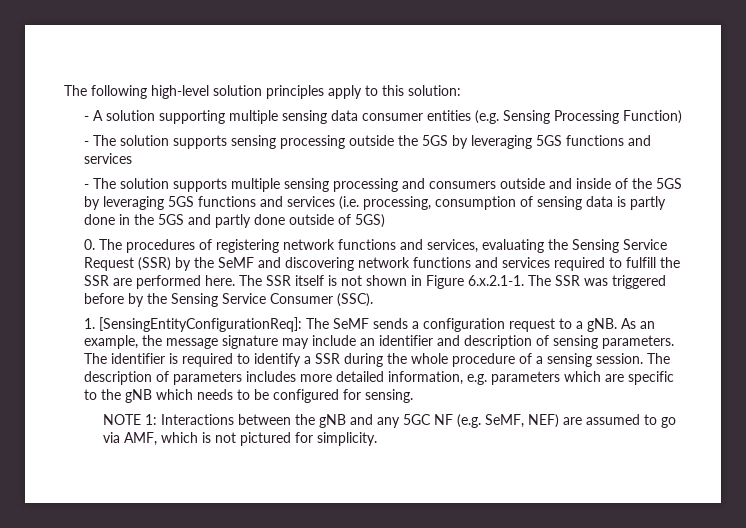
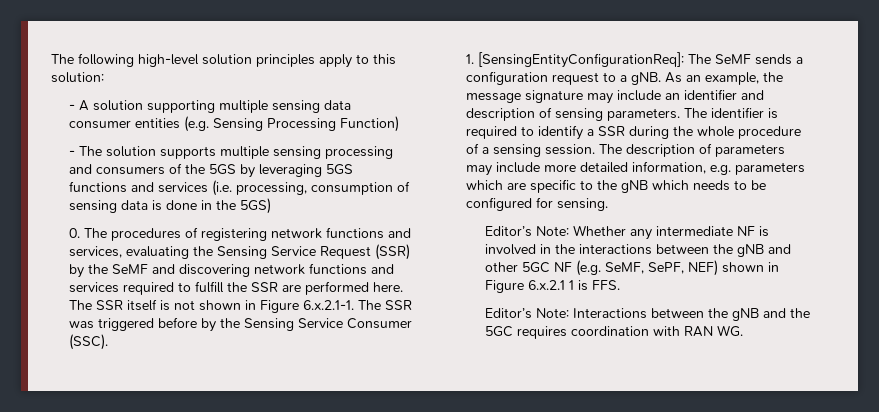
- - The solution supports sensing processing outside the 5GS by leveraging 5GS functions and services
- - The solution supports multiple sensing processing and consumers outside and inside of the 5GS by leveraging 5GS functions and services (i.e. processing, consumption of sensing data is partly done in the 5GS and partly done outside of 5GS)
+ - The solution supports multiple sensing processing and consumers of the 5GS by leveraging 5GS functions and services (i.e. processing, consumption of sensing data is done in the 5GS)
- The description of parameters includes more detailed information, e.g. parameters which are specific to the gNB which needs to be configured for sensing.
+ The description of parameters may include more detailed information, e.g. parameters which are specific to the gNB which needs to be configured for sensing.
- NOTE 1: Interactions between the gNB and any 5GC NF (e.g. SeMF, NEF) are assumed to go via AMF, which is not pictured for simplicity.
+ Editor’s Note: Whether any intermediate NF is involved in the interactions between the gNB and other 5GC NF (e.g. SeMF, SePF, NEF) shown in Figure 6.x.2.1 1 is FFS.
+ Editor’s Note: Interactions between the gNB and the 5GC requires coordination with RAN WG.

